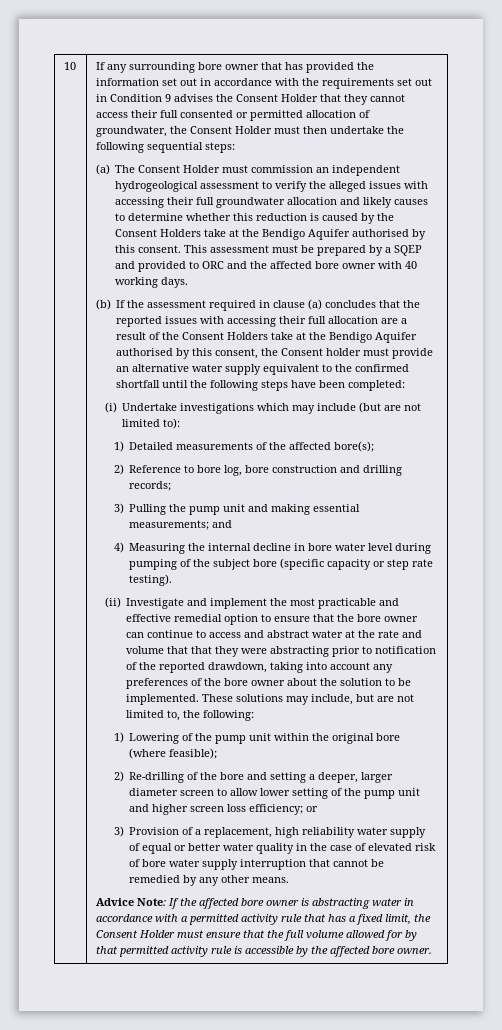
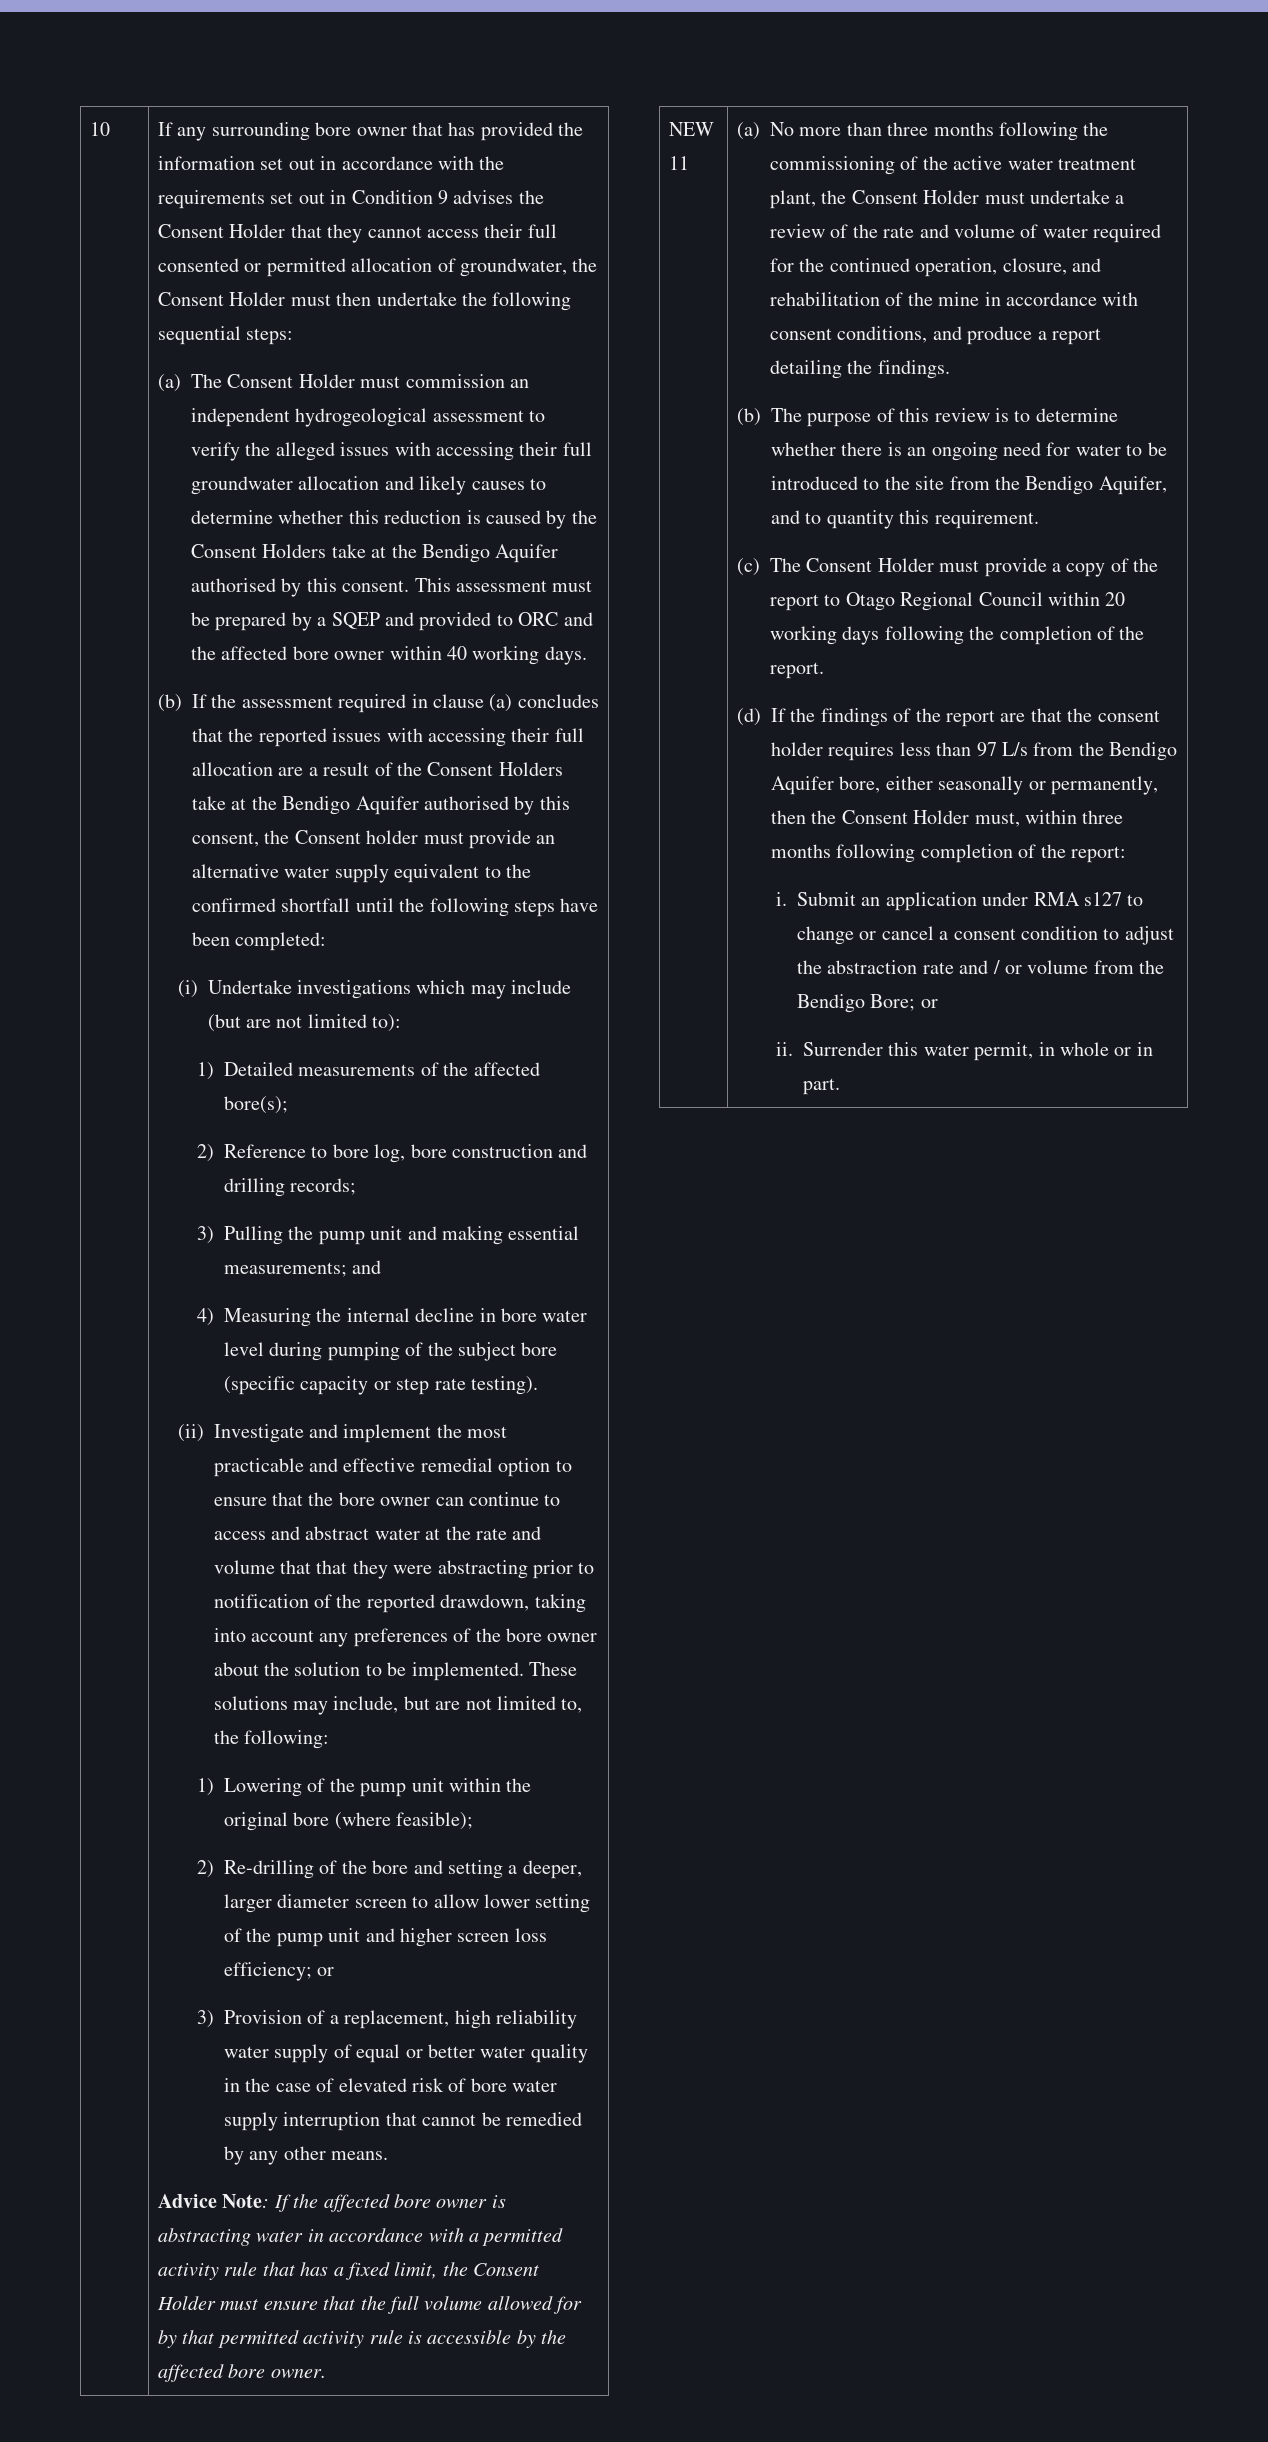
- This assessment must be prepared by a SQEP and provided to ORC and the affected bore owner with 40 working days.
+ This assessment must be prepared by a SQEP and provided to ORC and the affected bore owner within 40 working days.
+ NEW 11 | (a) No more than three months following the commissioning of the active water treatment plant, the Consent Holder must undertake a review of the rate and volume of water required for the continued operation, closure, and rehabilitation of the mine in accordance with consent conditions, and produce a report detailing the findings.
+ (b) The purpose of this review is to determine whether there is an ongoing need for water to be introduced to the site from the Bendigo Aquifer, and to quantity this requirement.
+ (c) The Consent Holder must provide a copy of the report to Otago Regional Council within 20 working days following the completion of the report.
+ (d) If the findings of the report are that the consent holder requires less than 97 L/s from the Bendigo Aquifer bore, either seasonally or permanently, then the Consent Holder must, within three months following completion of the report:
+ i. Submit an application under RMA s127 to change or cancel a consent condition to adjust the abstraction rate and / or volume from the Bendigo Bore; or
+ ii. Surrender this water permit, in whole or in part.

